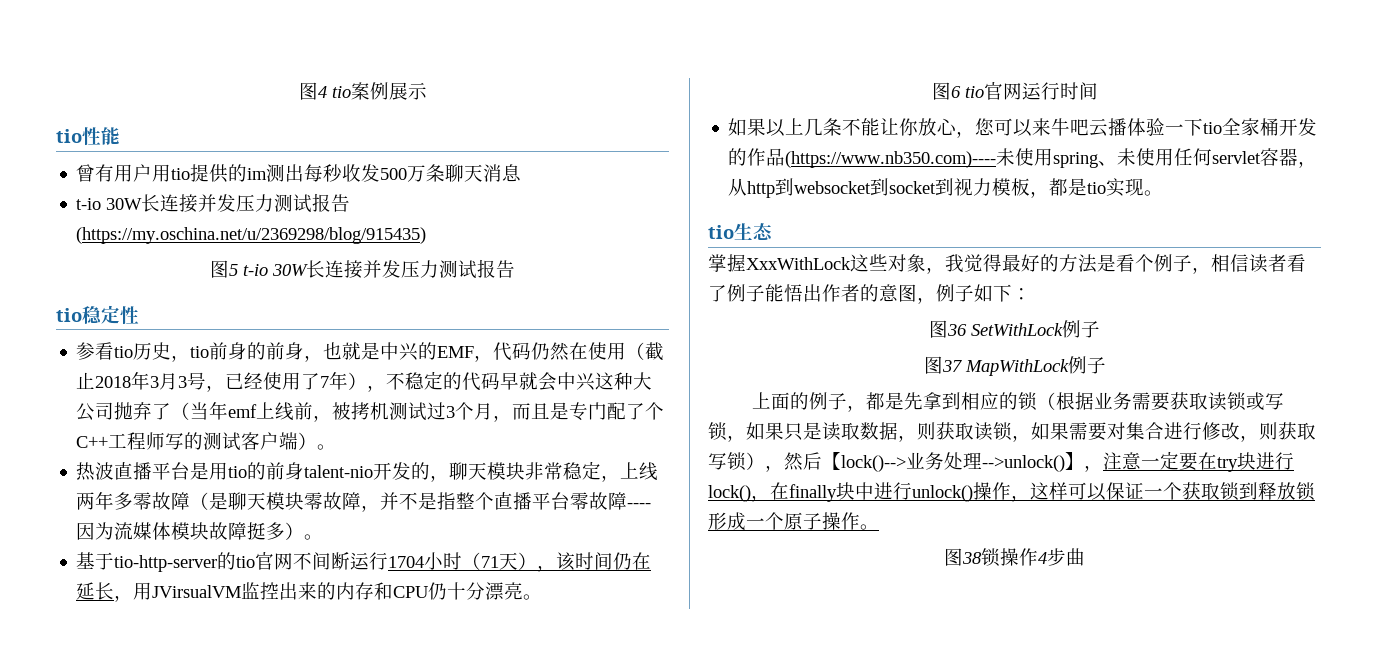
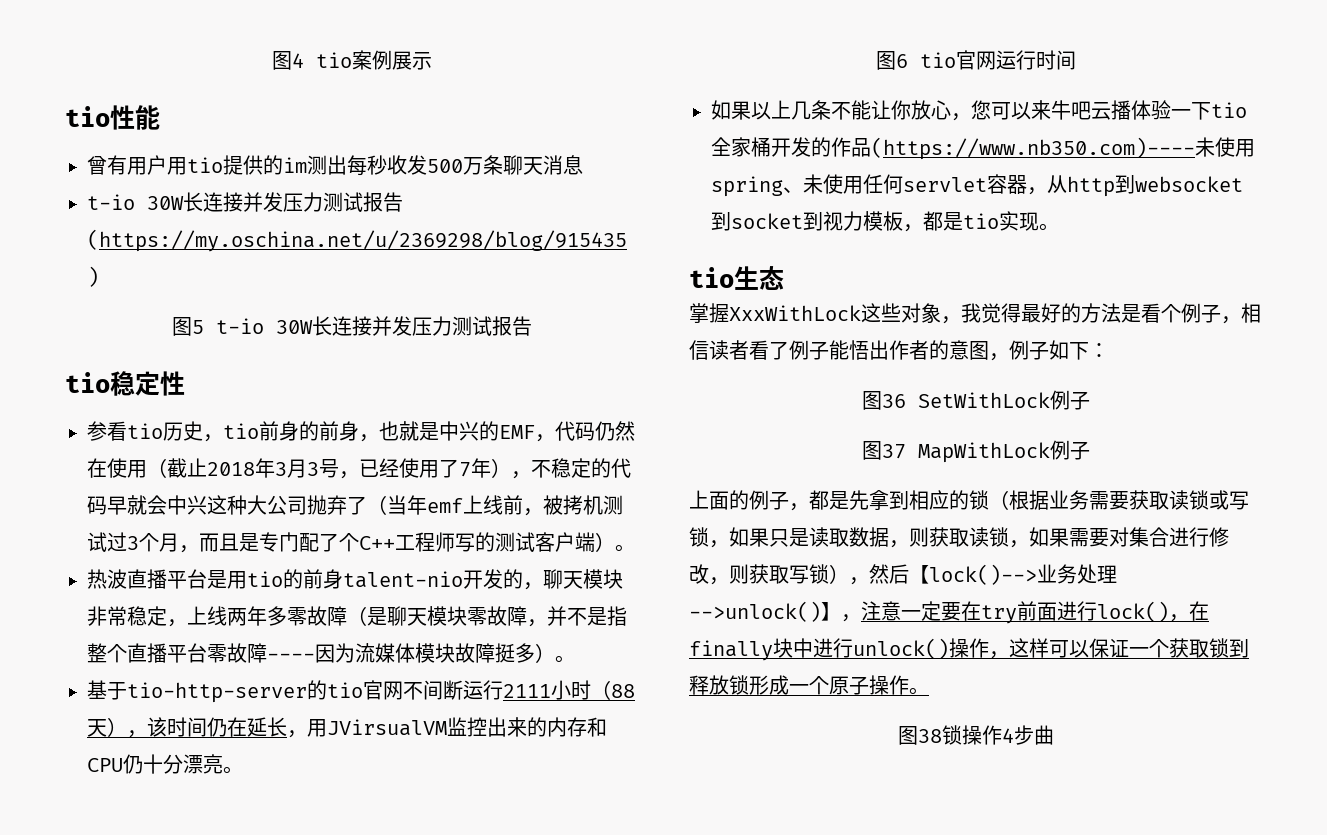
- 基于tio-http-server的tio官网不间断运行1704小时（71天），该时间仍在延长，用JVirsualVM监控出来的内存和CPU仍十分漂亮。
+ 基于tio-http-server的tio官网不间断运行2111小时（88天），该时间仍在延长，用JVirsualVM监控出来的内存和CPU仍十分漂亮。
- 上面的例子，都是先拿到相应的锁（根据业务需要获取读锁或写锁，如果只是读取数据，则获取读锁，如果需要对集合进行修改，则获取写锁），然后【lock()-->业务处理-->unlock()】，注意一定要在try块进行lock()，在finally块中进行unlock()操作，这样可以保证一个获取锁到释放锁形成一个原子操作。
+ 上面的例子，都是先拿到相应的锁（根据业务需要获取读锁或写锁，如果只是读取数据，则获取读锁，如果需要对集合进行修改，则获取写锁），然后【lock()-->业务处理-->unlock()】，注意一定要在try前面进行lock()，在finally块中进行unlock()操作，这样可以保证一个获取锁到释放锁形成一个原子操作。

